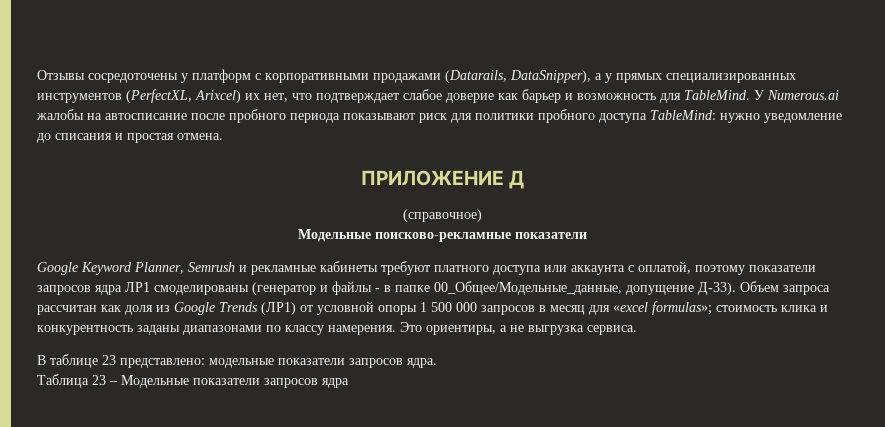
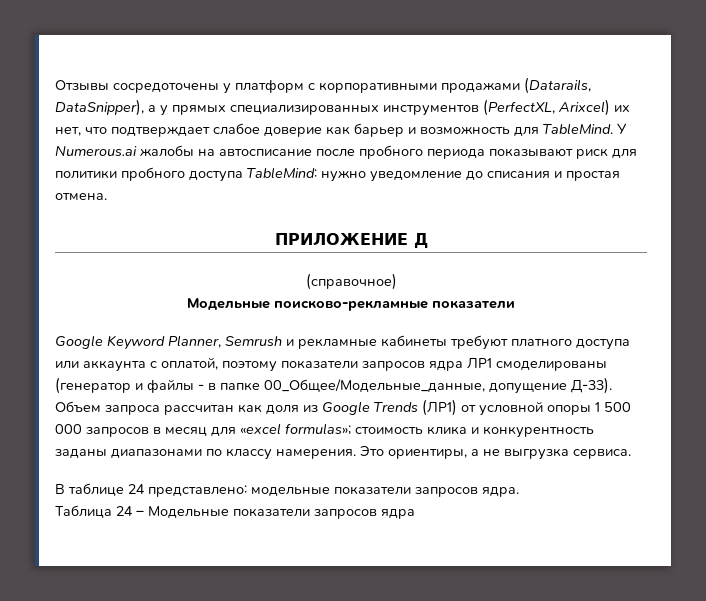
- В таблице 23 представлено: модельные показатели запросов ядра.
+ В таблице 24 представлено: модельные показатели запросов ядра.
- Таблица 23 – Модельные показатели запросов ядра
+ Таблица 24 – Модельные показатели запросов ядра

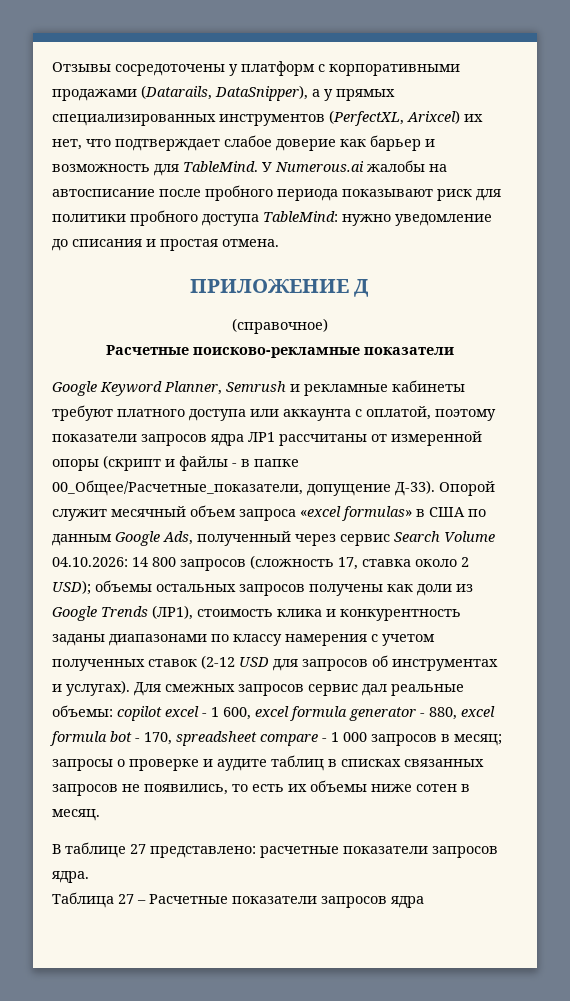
- Модельные поисково-рекламные показатели
+ Расчетные поисково-рекламные показатели
- Google Keyword Planner, Semrush и рекламные кабинеты требуют платного доступа или аккаунта с оплатой, поэтому показатели запросов ядра ЛР1 смоделированы (генератор и файлы - в папке 00_Общее/Модельные_данные, допущение Д-33).
+ Google Keyword Planner, Semrush и рекламные кабинеты требуют платного доступа или аккаунта с оплатой, поэтому показатели запросов ядра ЛР1 рассчитаны от измеренной опоры (скрипт и файлы - в папке 00_Общее/Расчетные_показатели, допущение Д-33).
- Объем запроса рассчитан как доля из Google Trends (ЛР1) от условной опоры 1 500 000 запросов в месяц для «excel formulas»; стоимость клика и конкурентность заданы диапазонами по классу намерения. Это ориентиры, а не выгрузка сервиса.
+ Опорой служит месячный объем запроса «excel formulas» в США по данным Google Ads, полученный через сервис Search Volume 04.10.2026: 14 800 запросов (сложность 17, ставка около 2 USD); объемы остальных запросов получены как доли из Google Trends (ЛР1), стоимость клика и конкурентность заданы диапазонами по классу намерения с учетом полученных ставок (2-12 USD для запросов об инструментах и услугах). Для смежных запросов сервис дал реальные объемы: copilot excel - 1 600, excel formula generator - 880, excel formula bot - 170, spreadsheet compare - 1 000 запросов в месяц; запросы о проверке и аудите таблиц в списках связанных запросов не появились, то есть их объемы ниже сотен в месяц.
- В таблице 24 представлено: модельные показатели запросов ядра.
+ В таблице 27 представлено: расчетные показатели запросов ядра.
- Таблица 24 – Модельные показатели запросов ядра
+ Таблица 27 – Расчетные показатели запросов ядра

